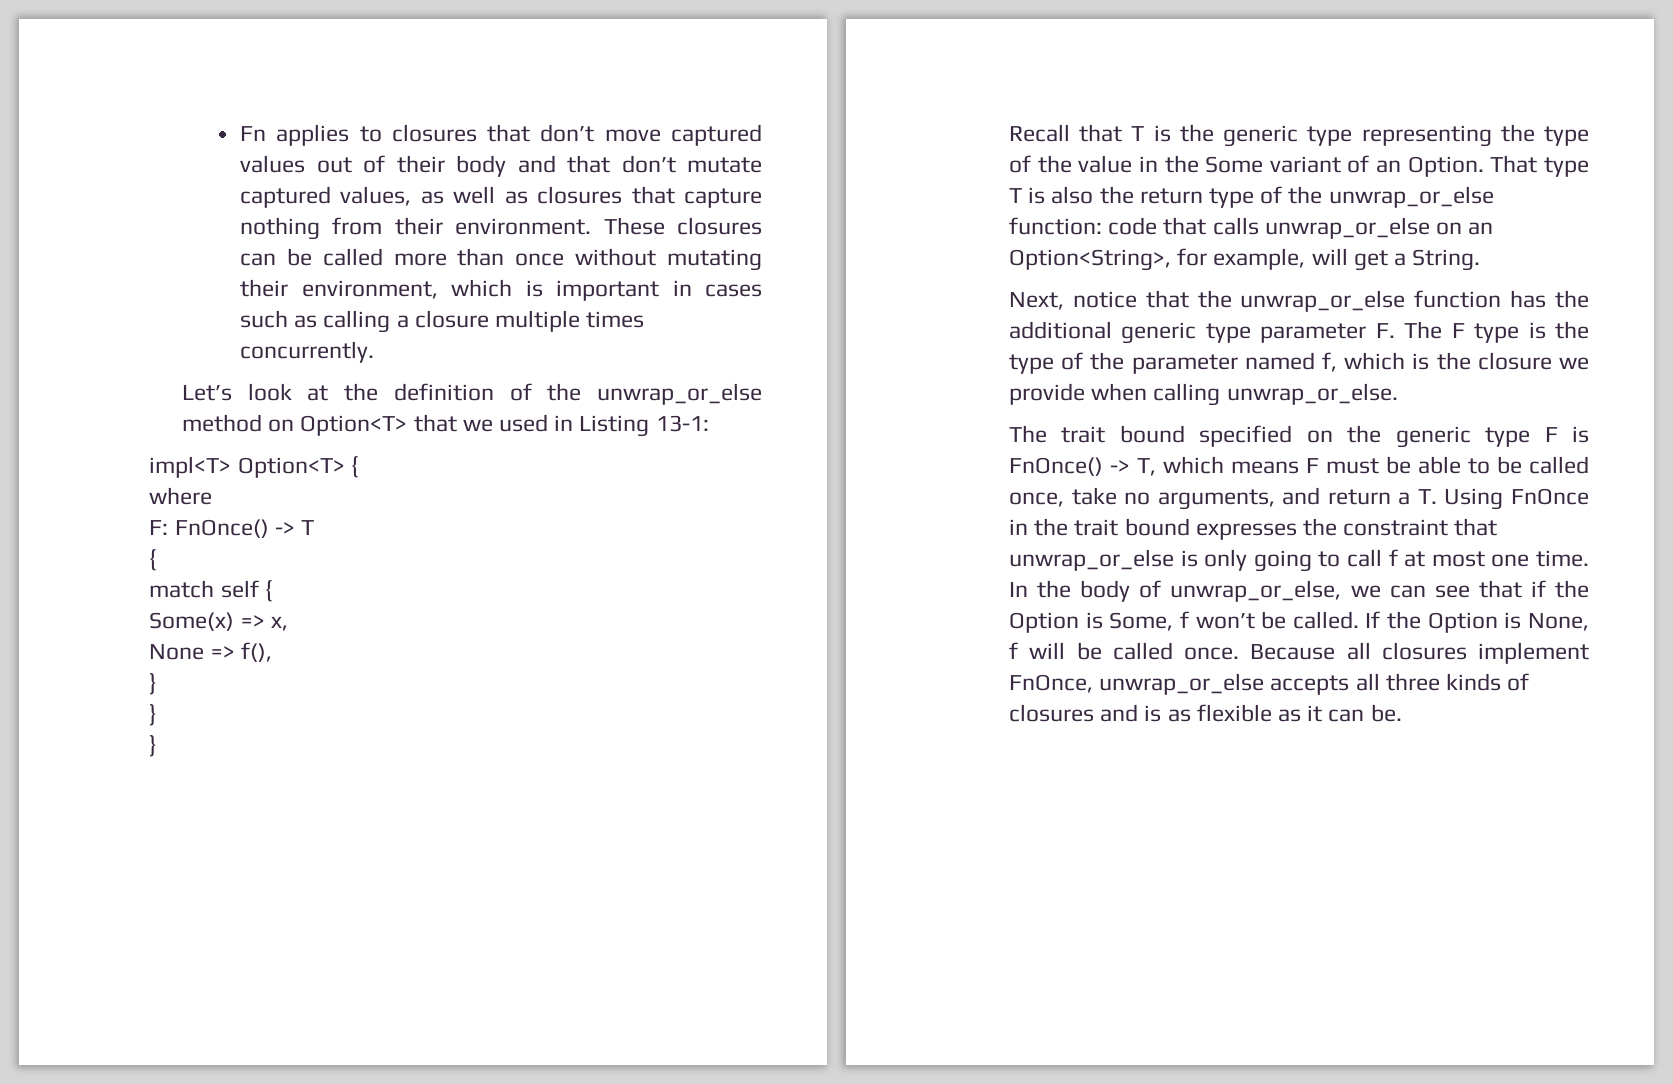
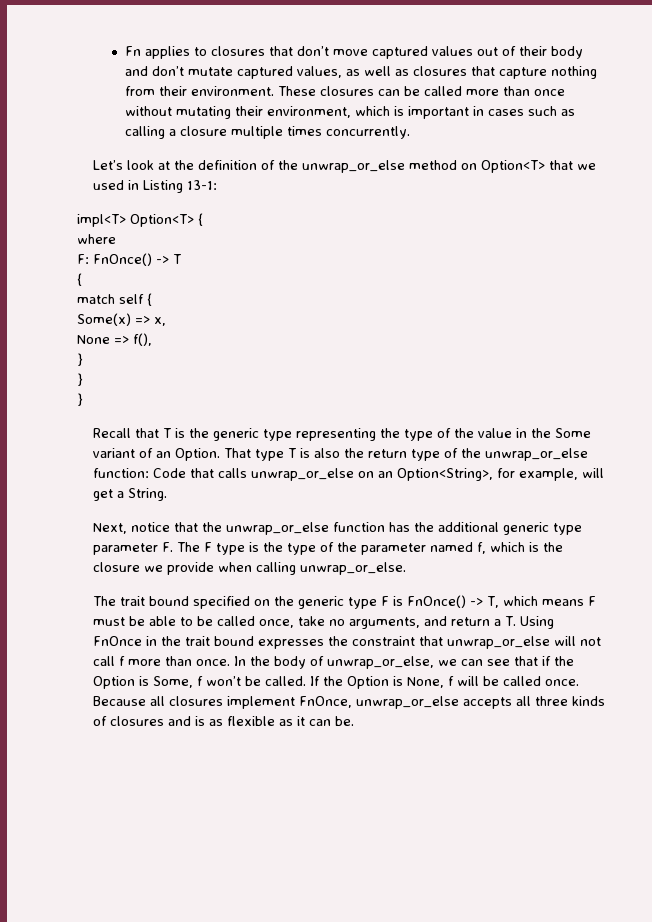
- Fn applies to closures that don’t move captured values out of their body and that don’t mutate captured values, as well as closures that capture nothing from their environment.
+ Fn applies to closures that don’t move captured values out of their body and don’t mutate captured values, as well as closures that capture nothing from their environment.
- That type T is also the return type of the unwrap_or_else function: code that calls unwrap_or_else on an Option<String>, for example, will get a String.
+ That type T is also the return type of the unwrap_or_else function: Code that calls unwrap_or_else on an Option<String>, for example, will get a String.
- The trait bound specified on the generic type F is FnOnce() -> T, which means F must be able to be called once, take no arguments, and return a T. Using FnOnce in the trait bound expresses the constraint that unwrap_or_else is only going to call f at most one time.
+ The trait bound specified on the generic type F is FnOnce() -> T, which means F must be able to be called once, take no arguments, and return a T. Using FnOnce in the trait bound expresses the constraint that unwrap_or_else will not call f more than once.

